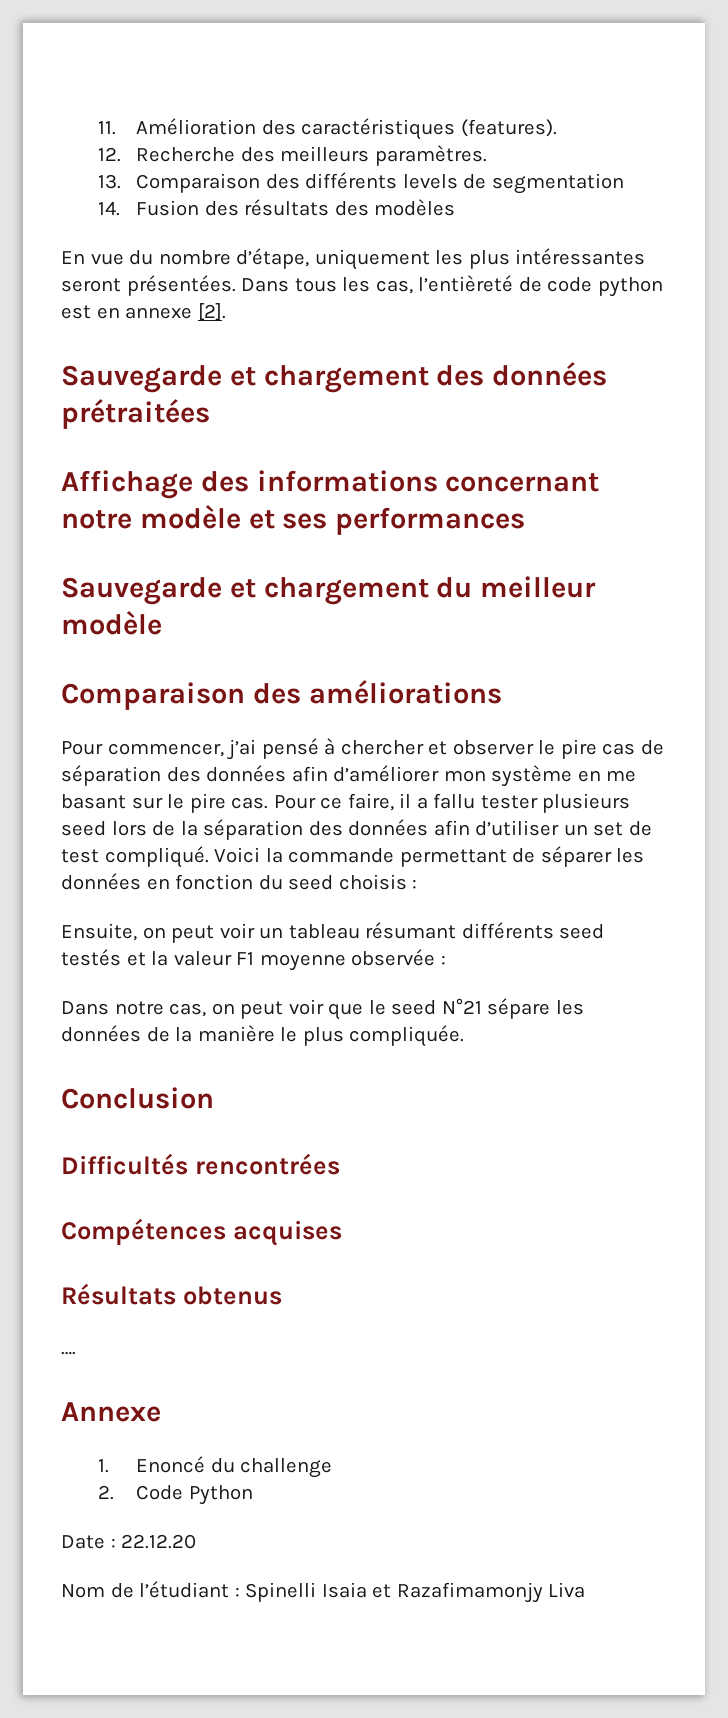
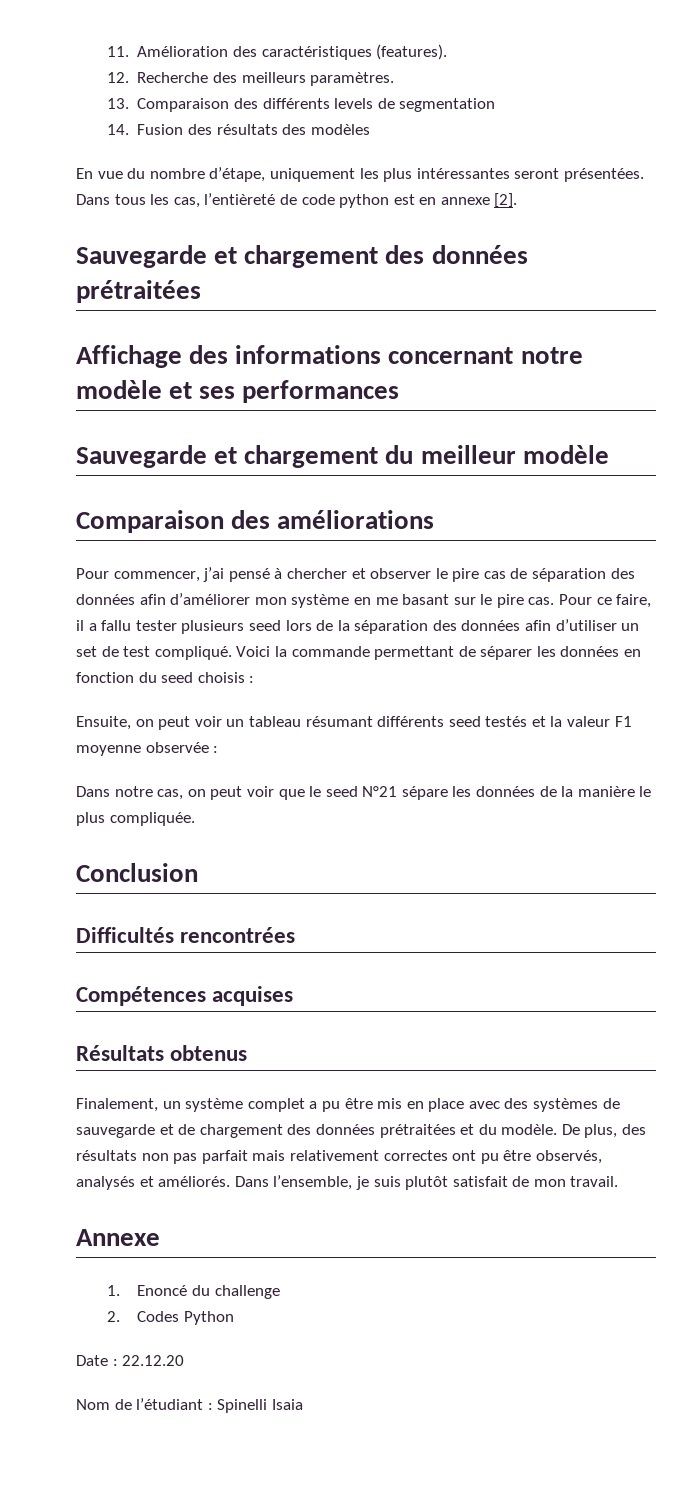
- ….
+ Finalement, un système complet a pu être mis en place avec des systèmes de sauvegarde et de chargement des données prétraitées et du modèle. De plus, des résultats non pas parfait mais relativement correctes ont pu être observés, analysés et améliorés. Dans l’ensemble, je suis plutôt satisfait de mon travail.
- 2. Code Python
+ 2. Codes Python
- Nom de l’étudiant : Spinelli Isaia et Razafimamonjy Liva
+ Nom de l’étudiant : Spinelli Isaia

